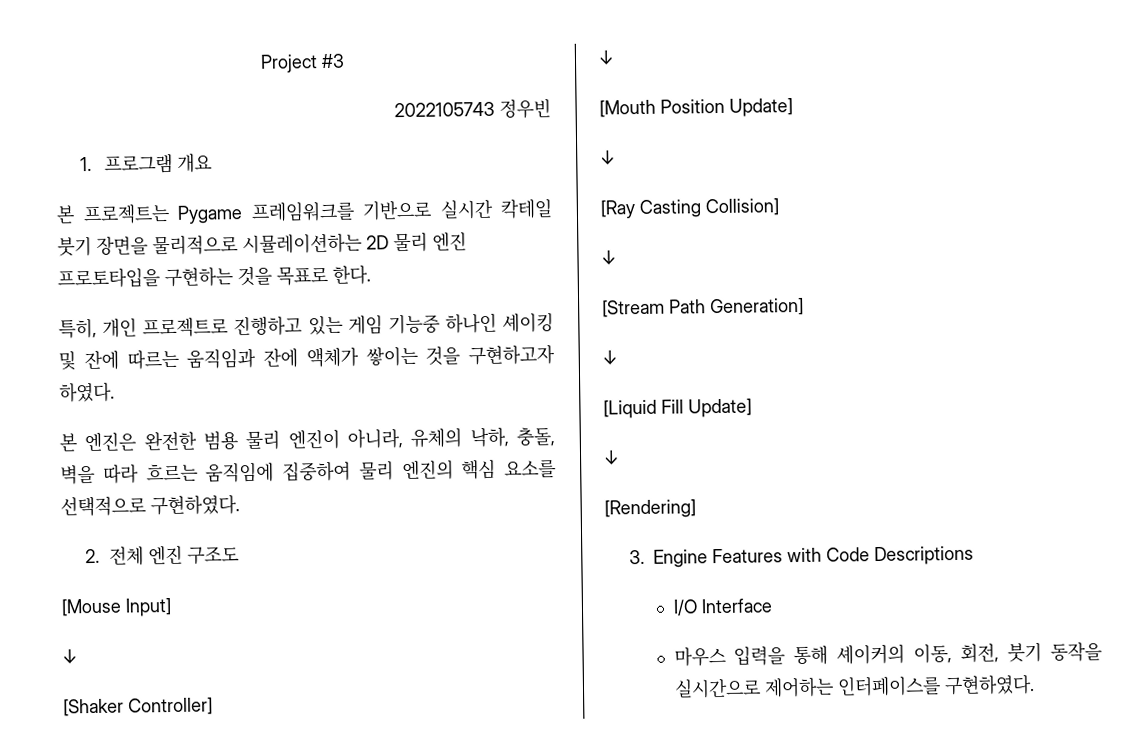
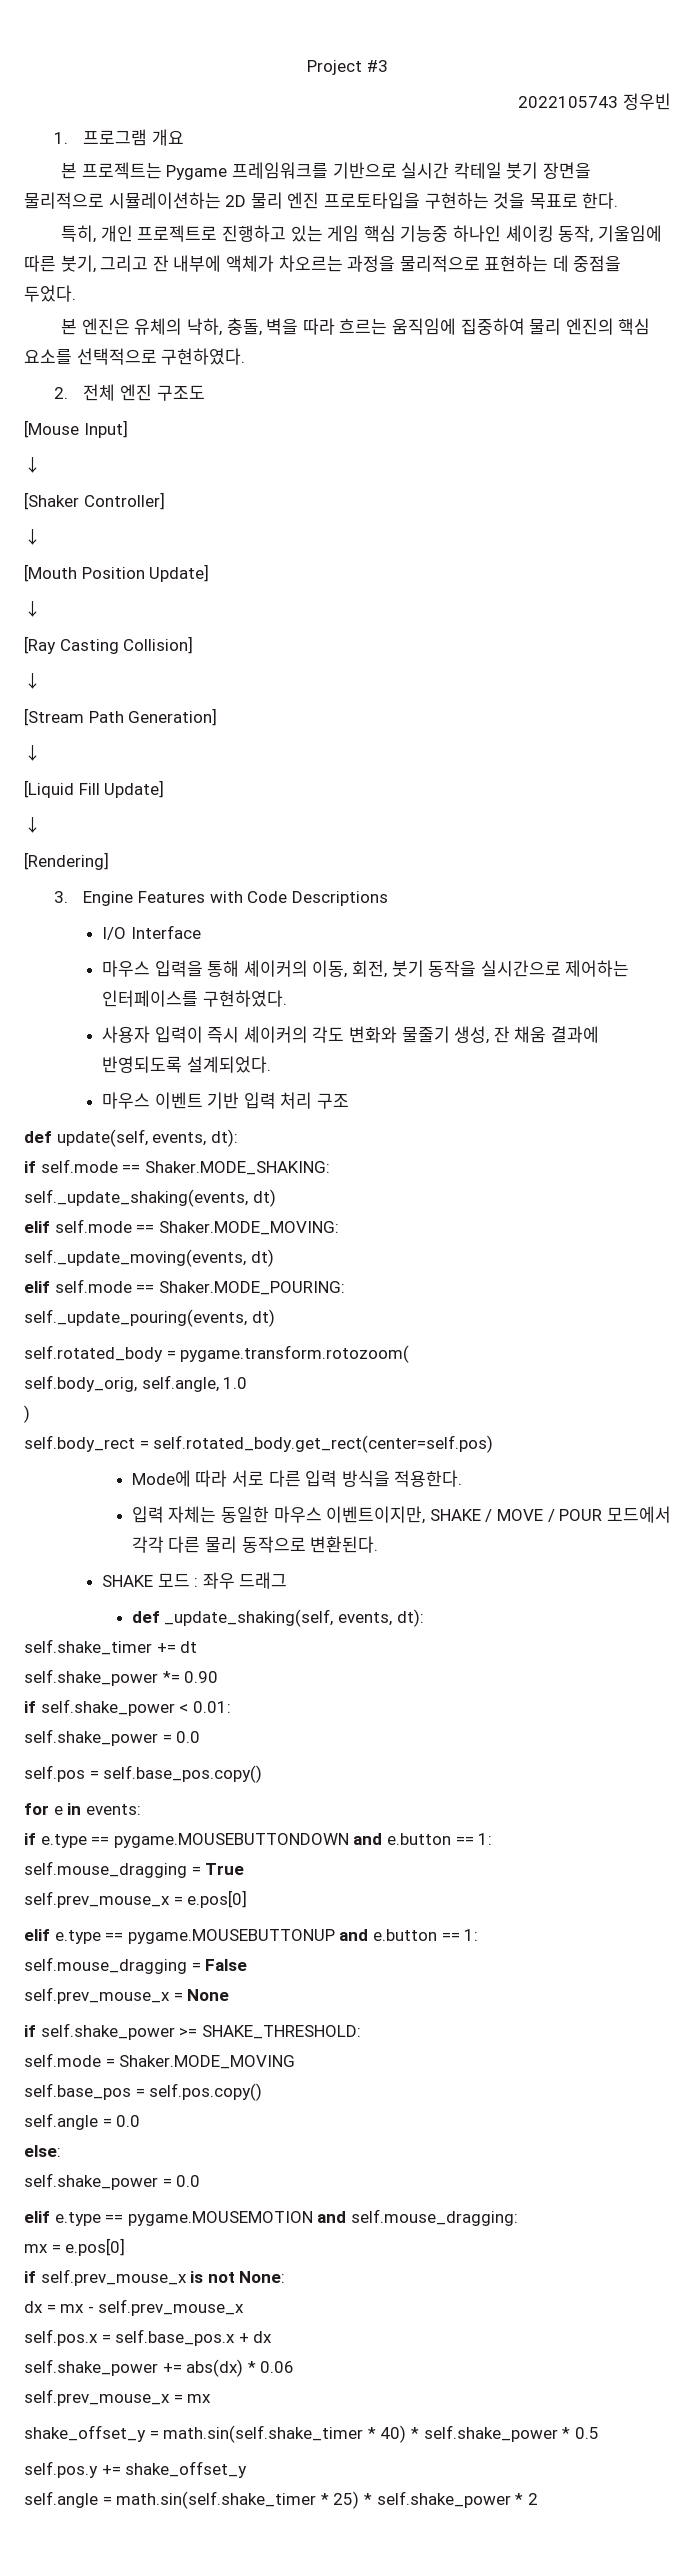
- 특히, 개인 프로젝트로 진행하고 있는 게임 기능중 하나인 셰이킹 및 잔에 따르는 움직임과 잔에 액체가 쌓이는 것을 구현하고자 하였다.
- 본 엔진은 완전한 범용 물리 엔진이 아니라, 유체의 낙하, 충돌, 벽을 따라 흐르는 움직임에 집중하여 물리 엔진의 핵심 요소를 선택적으로 구현하였다.
+ 특히, 개인 프로젝트로 진행하고 있는 게임 핵심 기능중 하나인 셰이킹 동작, 기울임에 따른 붓기, 그리고 잔 내부에 액체가 차오르는 과정을 물리적으로 표현하는 데 중점을 두었다.
+ 본 엔진은 유체의 낙하, 충돌, 벽을 따라 흐르는 움직임에 집중하여 물리 엔진의 핵심 요소를 선택적으로 구현하였다.
+ 사용자 입력이 즉시 셰이커의 각도 변화와 물줄기 생성, 잔 채움 결과에 반영되도록 설계되었다.
+ 마우스 이벤트 기반 입력 처리 구조
+ def update(self, events, dt):
+ if self.mode == Shaker.MODE_SHAKING:
+ self._update_shaking(events, dt)
+ elif self.mode == Shaker.MODE_MOVING:
+ self._update_moving(events, dt)
+ elif self.mode == Shaker.MODE_POURING:
+ self._update_pouring(events, dt)
+ self.rotated_body = pygame.transform.rotozoom(
+ self.body_orig, self.angle, 1.0
+ )
+ self.body_rect = self.rotated_body.get_rect(center=self.pos)
+ Mode에 따라 서로 다른 입력 방식을 적용한다.
+ 입력 자체는 동일한 마우스 이벤트이지만, SHAKE / MOVE / POUR 모드에서 각각 다른 물리 동작으로 변환된다.
+ SHAKE 모드 : 좌우 드래그
+ def _update_shaking(self, events, dt):
+ self.shake_timer += dt
+ self.shake_power *= 0.90
+ if self.shake_power < 0.01:
+ self.shake_power = 0.0
+ self.pos = self.base_pos.copy()
+ for e in events:
+ if e.type == pygame.MOUSEBUTTONDOWN and e.button == 1:
+ self.mouse_dragging = True
+ self.prev_mouse_x = e.pos[0]
+ elif e.type == pygame.MOUSEBUTTONUP and e.button == 1:
+ self.mouse_dragging = False
+ self.prev_mouse_x = None
+ if self.shake_power >= SHAKE_THRESHOLD:
+ self.mode = Shaker.MODE_MOVING
+ self.base_pos = self.pos.copy()
+ self.angle = 0.0
+ else:
+ self.shake_power = 0.0
+ elif e.type == pygame.MOUSEMOTION and self.mouse_dragging:
+ mx = e.pos[0]
+ if self.prev_mouse_x is not None:
+ dx = mx - self.prev_mouse_x
+ self.pos.x = self.base_pos.x + dx
+ self.shake_power += abs(dx) * 0.06
+ self.prev_mouse_x = mx
+ shake_offset_y = math.sin(self.shake_timer * 40) * self.shake_power * 0.5
+ self.pos.y += shake_offset_y
+ self.angle = math.sin(self.shake_timer * 25) * self.shake_power * 2

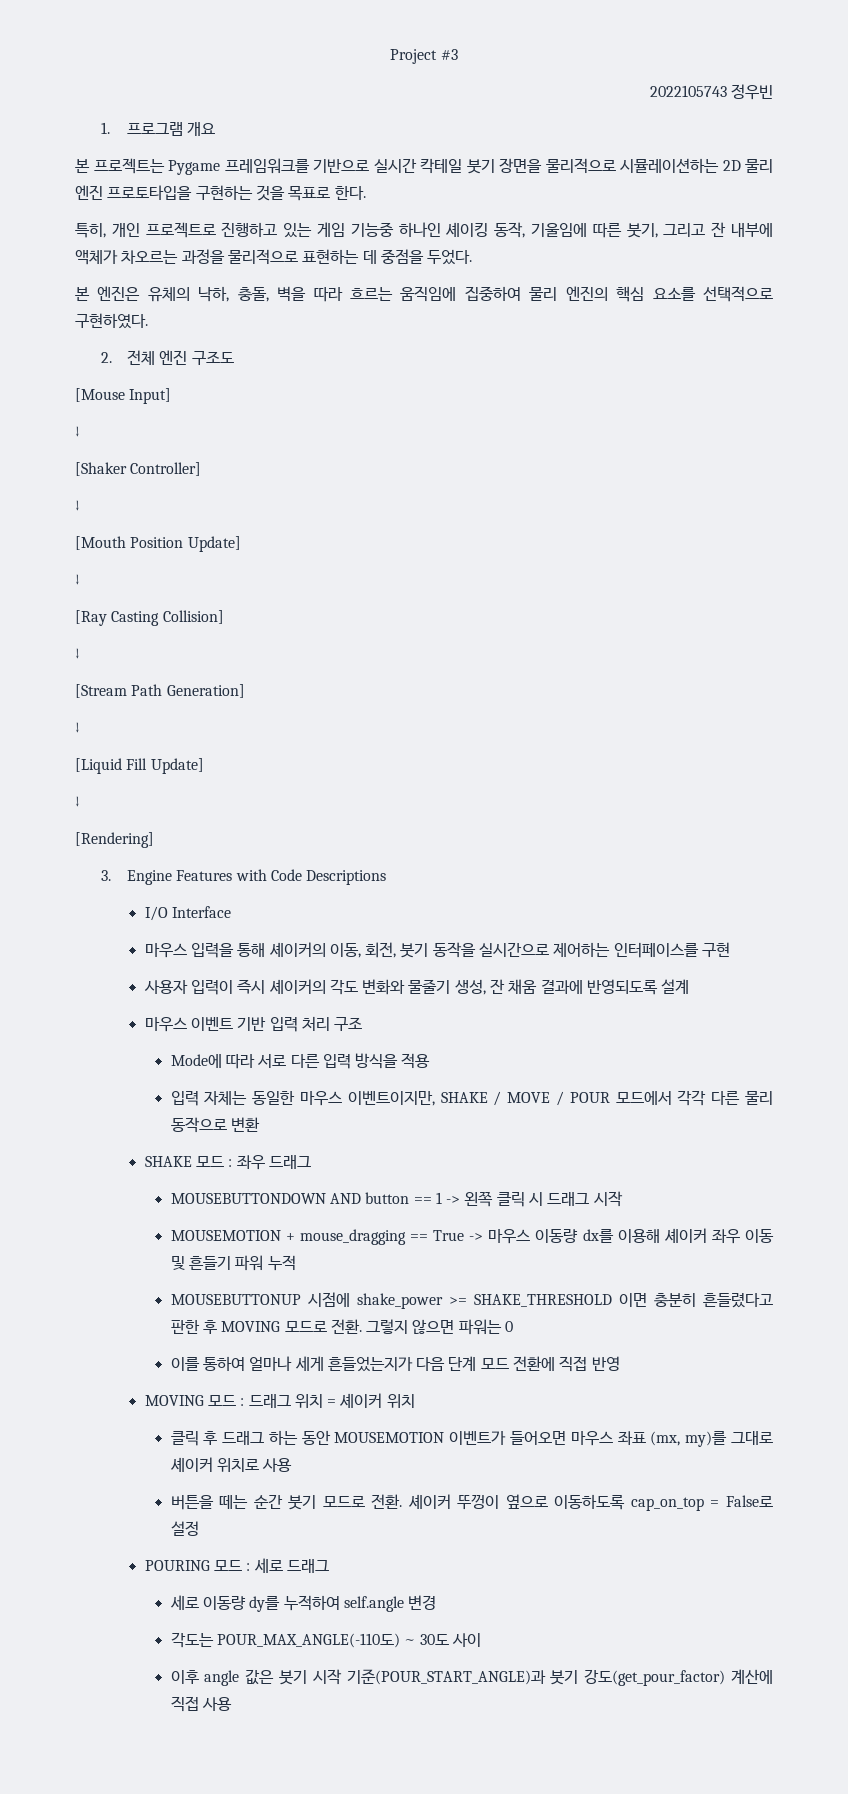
- 특히, 개인 프로젝트로 진행하고 있는 게임 핵심 기능중 하나인 셰이킹 동작, 기울임에 따른 붓기, 그리고 잔 내부에 액체가 차오르는 과정을 물리적으로 표현하는 데 중점을 두었다.
+ 특히, 개인 프로젝트로 진행하고 있는 게임 기능중 하나인 셰이킹 동작, 기울임에 따른 붓기, 그리고 잔 내부에 액체가 차오르는 과정을 물리적으로 표현하는 데 중점을 두었다.
- 마우스 입력을 통해 셰이커의 이동, 회전, 붓기 동작을 실시간으로 제어하는 인터페이스를 구현하였다.
+ 마우스 입력을 통해 셰이커의 이동, 회전, 붓기 동작을 실시간으로 제어하는 인터페이스를 구현
- 사용자 입력이 즉시 셰이커의 각도 변화와 물줄기 생성, 잔 채움 결과에 반영되도록 설계되었다.
+ 사용자 입력이 즉시 셰이커의 각도 변화와 물줄기 생성, 잔 채움 결과에 반영되도록 설계
- def update(self, events, dt):
- if self.mode == Shaker.MODE_SHAKING:
- self._update_shaking(events, dt)
- elif self.mode == Shaker.MODE_MOVING:
- self._update_moving(events, dt)
- elif self.mode == Shaker.MODE_POURING:
- self._update_pouring(events, dt)
- self.rotated_body = pygame.transform.rotozoom(
- self.body_orig, self.angle, 1.0
- )
- self.body_rect = self.rotated_body.get_rect(center=self.pos)
- Mode에 따라 서로 다른 입력 방식을 적용한다.
+ Mode에 따라 서로 다른 입력 방식을 적용
- 입력 자체는 동일한 마우스 이벤트이지만, SHAKE / MOVE / POUR 모드에서 각각 다른 물리 동작으로 변환된다.
+ 입력 자체는 동일한 마우스 이벤트이지만, SHAKE / MOVE / POUR 모드에서 각각 다른 물리 동작으로 변환
- def _update_shaking(self, events, dt):
- self.shake_timer += dt
- self.shake_power *= 0.90
- if self.shake_power < 0.01:
- self.shake_power = 0.0
- self.pos = self.base_pos.copy()
- for e in events:
- if e.type == pygame.MOUSEBUTTONDOWN and e.button == 1:
- self.mouse_dragging = True
- self.prev_mouse_x = e.pos[0]
- elif e.type == pygame.MOUSEBUTTONUP and e.button == 1:
- self.mouse_dragging = False
- self.prev_mouse_x = None
- if self.shake_power >= SHAKE_THRESHOLD:
- self.mode = Shaker.MODE_MOVING
- self.base_pos = self.pos.copy()
- self.angle = 0.0
- else:
- self.shake_power = 0.0
- elif e.type == pygame.MOUSEMOTION and self.mouse_dragging:
- mx = e.pos[0]
- if self.prev_mouse_x is not None:
- dx = mx - self.prev_mouse_x
- self.pos.x = self.base_pos.x + dx
- self.shake_power += abs(dx) * 0.06
- self.prev_mouse_x = mx
- shake_offset_y = math.sin(self.shake_timer * 40) * self.shake_power * 0.5
- self.pos.y += shake_offset_y
- self.angle = math.sin(self.shake_timer * 25) * self.shake_power * 2
+ MOUSEBUTTONDOWN AND button == 1 -> 왼쪽 클릭 시 드래그 시작
+ MOUSEMOTION + mouse_dragging == True -> 마우스 이동량 dx를 이용해 셰이커 좌우 이동 및 흔들기 파워 누적
+ MOUSEBUTTONUP 시점에 shake_power >= SHAKE_THRESHOLD 이면 충분히 흔들렸다고 판한 후 MOVING 모드로 전환. 그렇지 않으면 파워는 0
+ 이를 통하여 얼마나 세게 흔들었는지가 다음 단계 모드 전환에 직접 반영
+ MOVING 모드 : 드래그 위치 = 셰이커 위치
+ 클릭 후 드래그 하는 동안 MOUSEMOTION 이벤트가 들어오면 마우스 좌표 (mx, my)를 그대로 셰이커 위치로 사용
+ 버튼을 떼는 순간 붓기 모드로 전환. 셰이커 뚜껑이 옆으로 이동하도록 cap_on_top = False로 설정
+ POURING 모드 : 세로 드래그
+ 세로 이동량 dy를 누적하여 self.angle 변경
+ 각도는 POUR_MAX_ANGLE(-110도) ~ 30도 사이
+ 이후 angle 값은 붓기 시작 기준(POUR_START_ANGLE)과 붓기 강도(get_pour_factor) 계산에 직접 사용

